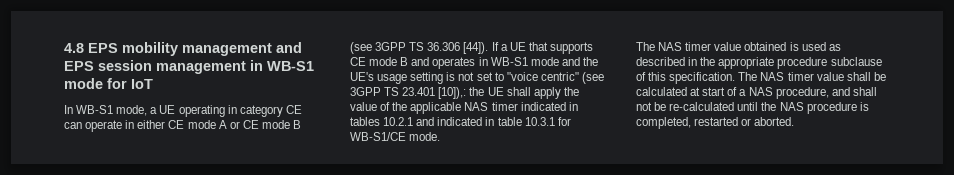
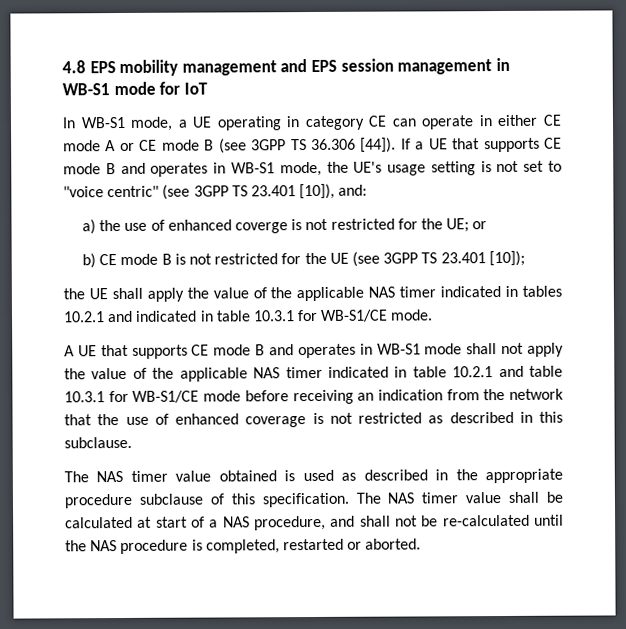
- If a UE that supports CE mode B and operates in WB-S1 mode and the UE's usage setting is not set to "voice centric" (see 3GPP TS 23.401 [10]),: the UE shall apply the value of the applicable NAS timer indicated in tables 10.2.1 and indicated in table 10.3.1 for WB-S1/CE mode.
+ If a UE that supports CE mode B and operates in WB-S1 mode, the UE's usage setting is not set to "voice centric" (see 3GPP TS 23.401 [10]), and:
+ a) the use of enhanced coverge is not restricted for the UE; or
+ b) CE mode B is not restricted for the UE (see 3GPP TS 23.401 [10]);
+ the UE shall apply the value of the applicable NAS timer indicated in tables 10.2.1 and indicated in table 10.3.1 for WB-S1/CE mode.
+ A UE that supports CE mode B and operates in WB-S1 mode shall not apply the value of the applicable NAS timer indicated in table 10.2.1 and table 10.3.1 for WB-S1/CE mode before receiving an indication from the network that the use of enhanced coverage is not restricted as described in this subclause.

